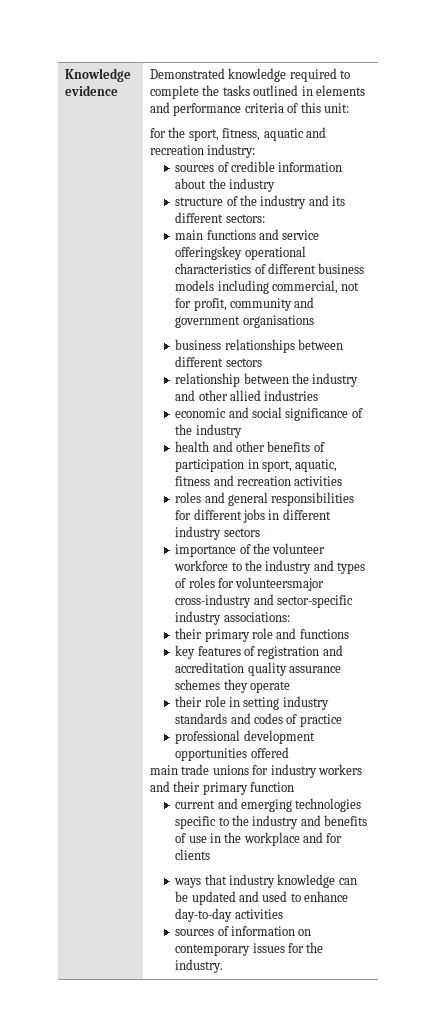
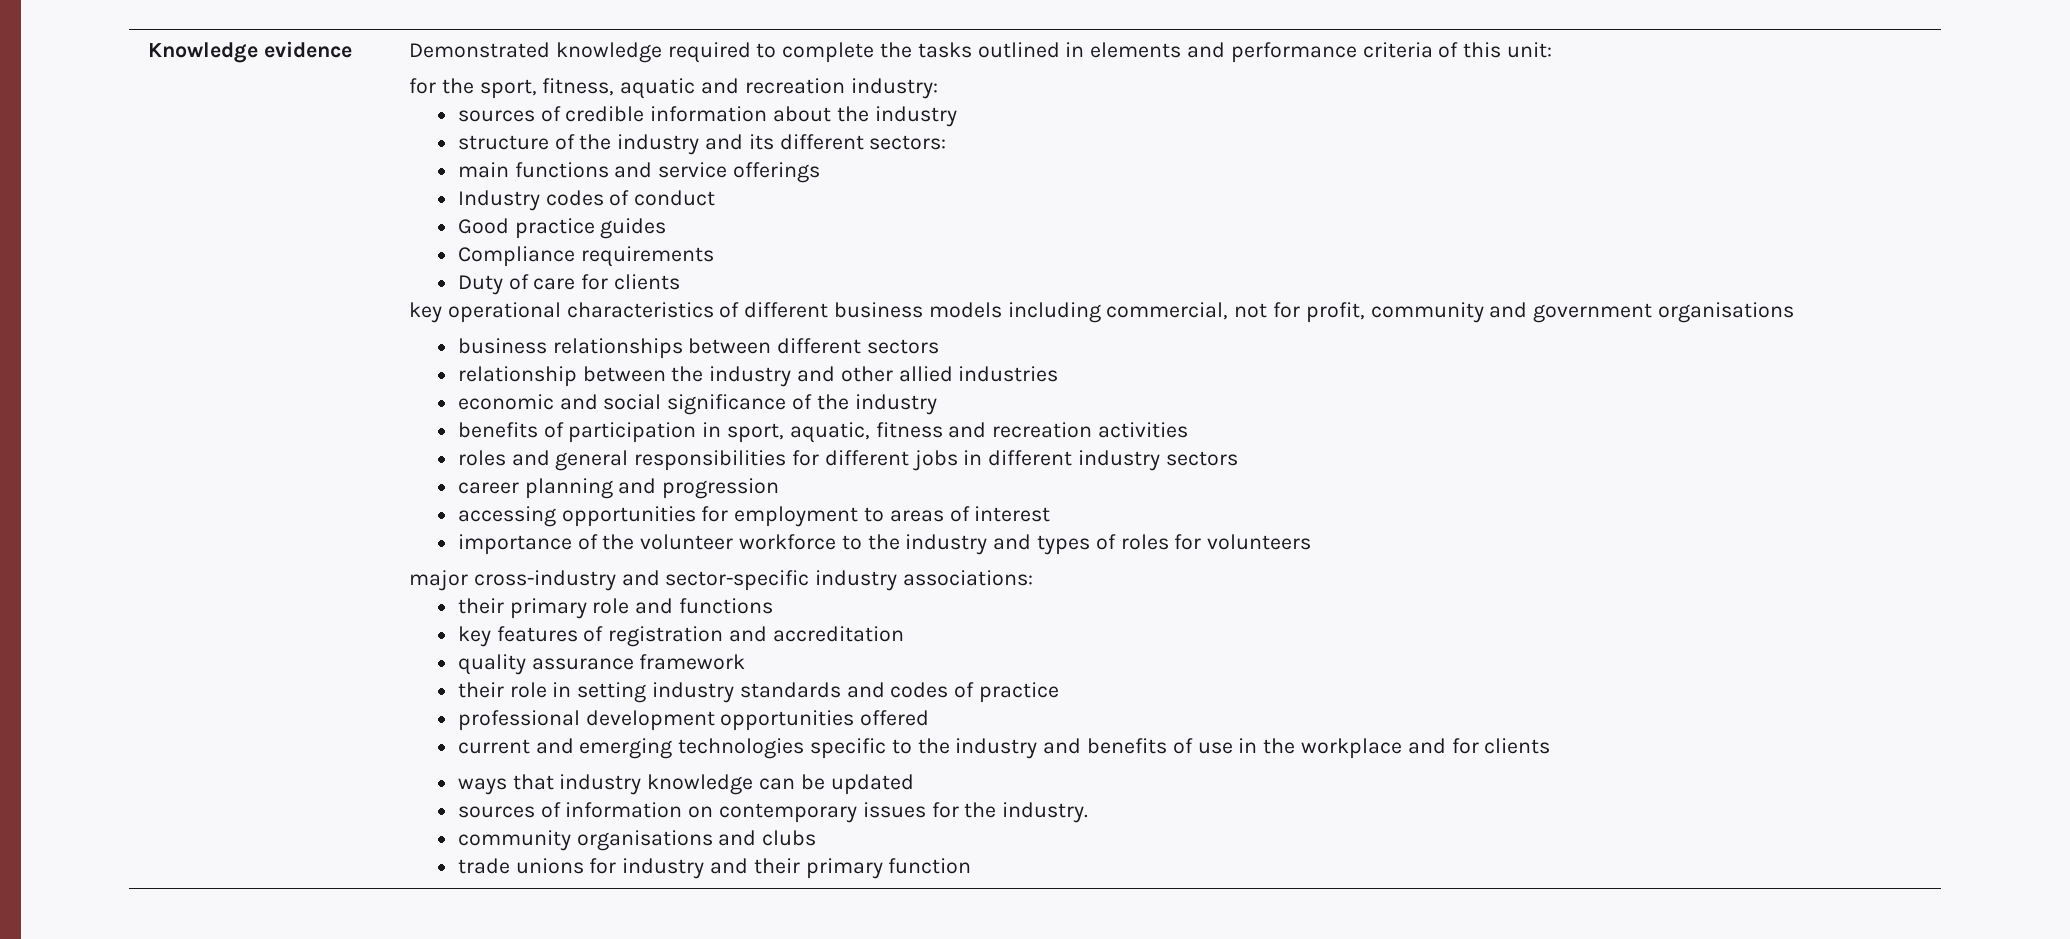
- main functions and service offeringskey operational characteristics of different business models including commercial, not for profit, community and government organisations
+ main functions and service offerings
+ Industry codes of conduct
+ Good practice guides
+ Compliance requirements
+ Duty of care for clients
+ key operational characteristics of different business models including commercial, not for profit, community and government organisations
- health and other benefits of participation in sport, aquatic, fitness and recreation activities
+ benefits of participation in sport, aquatic, fitness and recreation activities
+ career planning and progression
+ accessing opportunities for employment to areas of interest
- importance of the volunteer workforce to the industry and types of roles for volunteersmajor cross-industry and sector-specific industry associations:
+ importance of the volunteer workforce to the industry and types of roles for volunteers
+ major cross-industry and sector-specific industry associations:
- key features of registration and accreditation quality assurance schemes they operate
+ key features of registration and accreditation
+ quality assurance framework
- main trade unions for industry workers and their primary function
- ways that industry knowledge can be updated and used to enhance day-to-day activities
+ ways that industry knowledge can be updated
+ community organisations and clubs
+ trade unions for industry and their primary function

